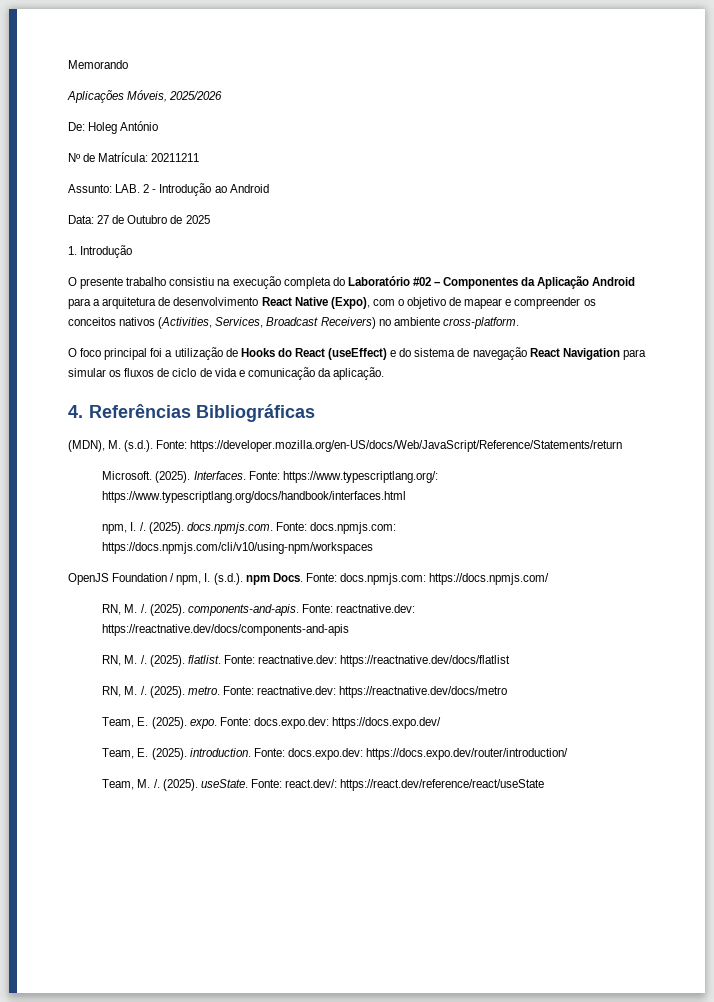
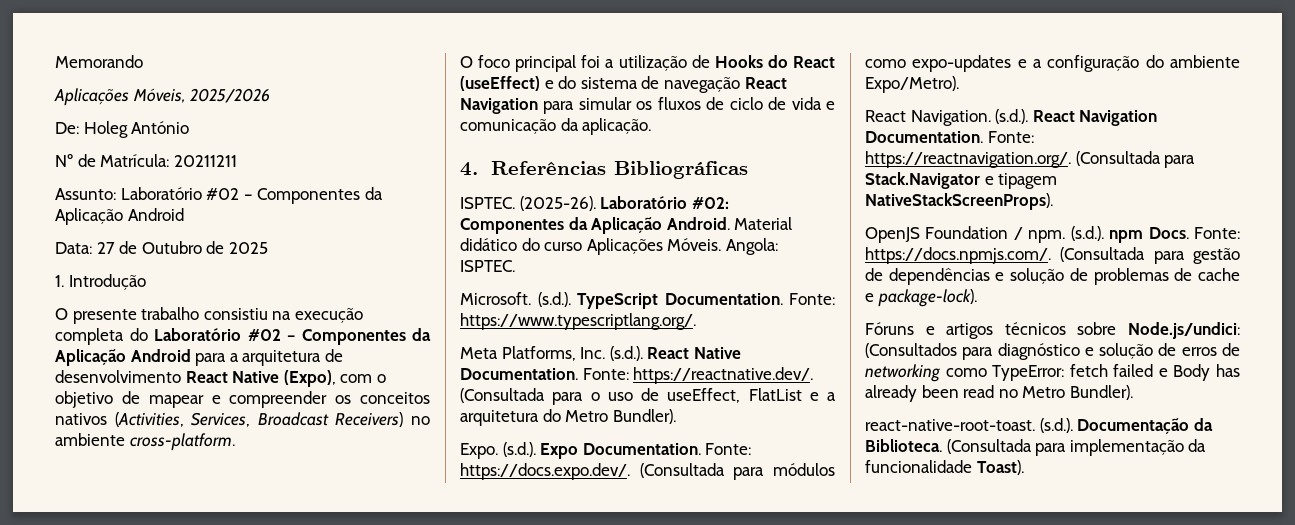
- Assunto: LAB. 2 - Introdução ao Android
+ Assunto: Laboratório #02 – Componentes da Aplicação Android
- (MDN), M. (s.d.). Fonte: https://developer.mozilla.org/en-US/docs/Web/JavaScript/Reference/Statements/return
- Microsoft. (2025). Interfaces. Fonte: https://www.typescriptlang.org/: https://www.typescriptlang.org/docs/handbook/interfaces.html
- npm, I. /. (2025). docs.npmjs.com. Fonte: docs.npmjs.com: https://docs.npmjs.com/cli/v10/using-npm/workspaces
+ ISPTEC. (2025-26). Laboratório #02: Componentes da Aplicação Android. Material didático do curso Aplicações Móveis. Angola: ISPTEC.
+ Microsoft. (s.d.). TypeScript Documentation. Fonte: https://www.typescriptlang.org/.
+ Meta Platforms, Inc. (s.d.). React Native Documentation. Fonte: https://reactnative.dev/. (Consultada para o uso de useEffect, FlatList e a arquitetura do Metro Bundler).
+ Expo. (s.d.). Expo Documentation. Fonte: https://docs.expo.dev/. (Consultada para módulos como expo-updates e a configuração do ambiente Expo/Metro).
+ React Navigation. (s.d.). React Navigation Documentation. Fonte: https://reactnavigation.org/. (Consultada para Stack.Navigator e tipagem NativeStackScreenProps).
- OpenJS Foundation / npm, I. (s.d.). npm Docs.
+ OpenJS Foundation / npm. (s.d.). npm Docs.
- Fonte: docs.npmjs.com: https://docs.npmjs.com/
- RN, M. /. (2025). components-and-apis. Fonte: reactnative.dev: https://reactnative.dev/docs/components-and-apis
- RN, M. /. (2025). flatlist. Fonte: reactnative.dev: https://reactnative.dev/docs/flatlist
- RN, M. /. (2025). metro. Fonte: reactnative.dev: https://reactnative.dev/docs/metro
- Team, E. (2025). expo. Fonte: docs.expo.dev: https://docs.expo.dev/
- Team, E. (2025). introduction. Fonte: docs.expo.dev: https://docs.expo.dev/router/introduction/
- Team, M. /. (2025). useState. Fonte: react.dev/: https://react.dev/reference/react/useState
+ Fonte: https://docs.npmjs.com/. (Consultada para gestão de dependências e solução de problemas de cache e package-lock).
+ Fóruns e artigos técnicos sobre Node.js/undici: (Consultados para diagnóstico e solução de erros de networking como TypeError: fetch failed e Body has already been read no Metro Bundler).
+ react-native-root-toast. (s.d.). Documentação da Biblioteca. (Consultada para implementação da funcionalidade Toast).

